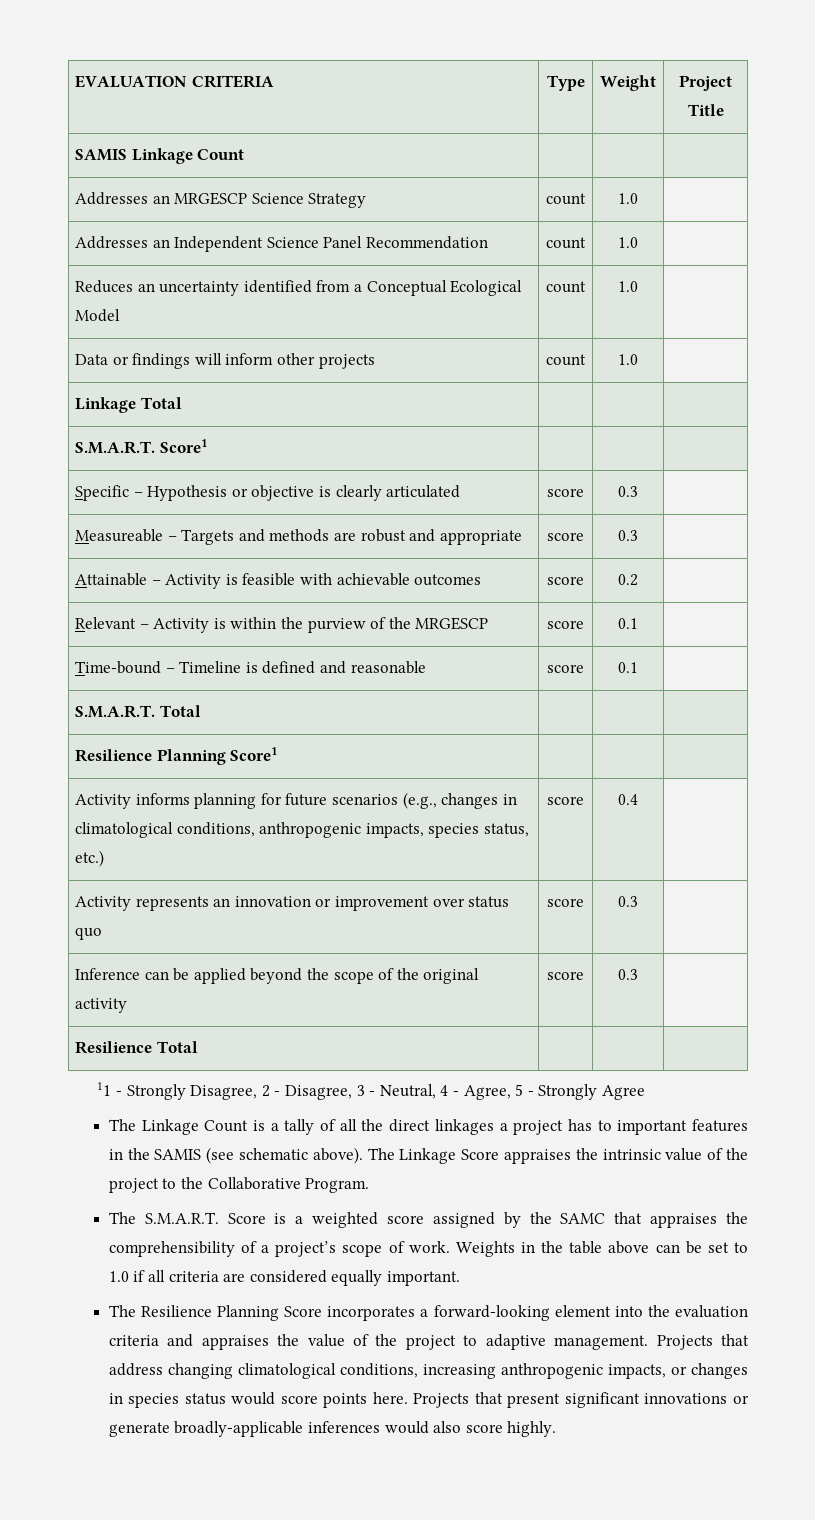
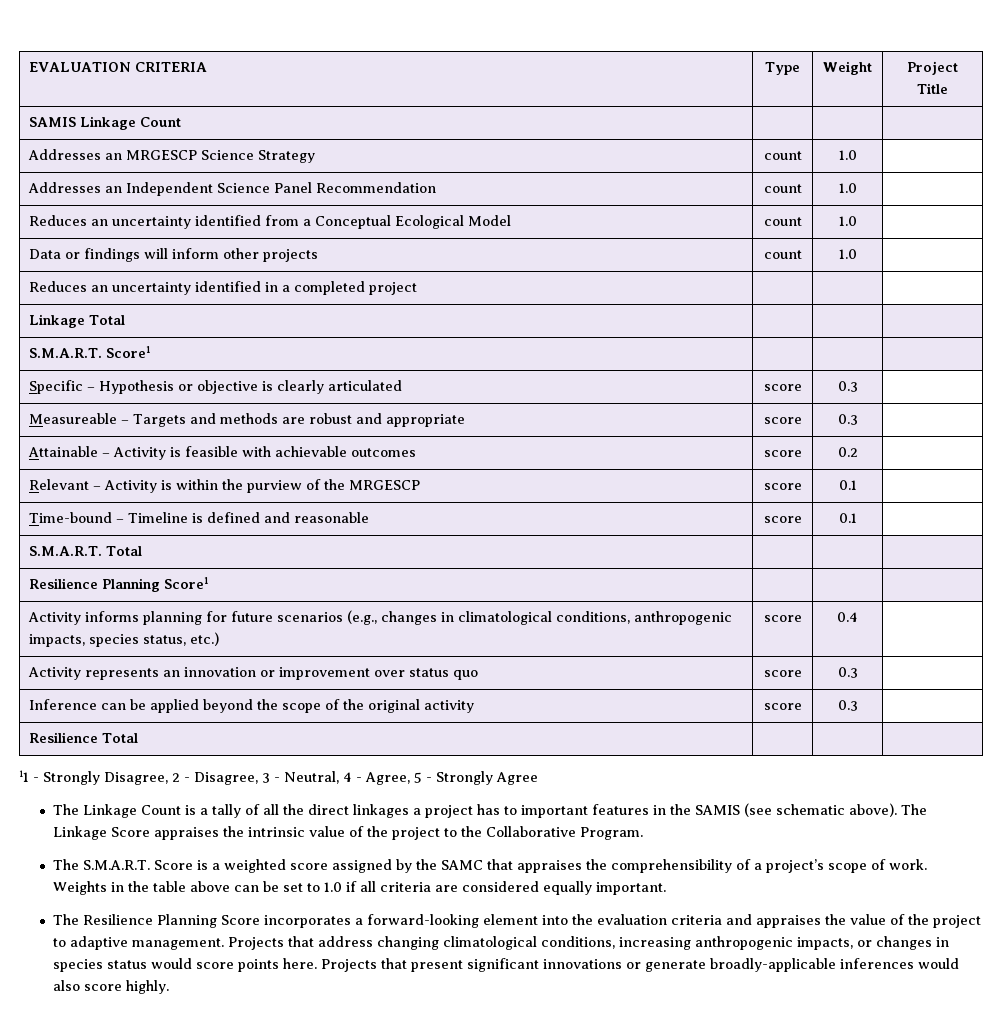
+ Reduces an uncertainty identified in a completed project | | |

